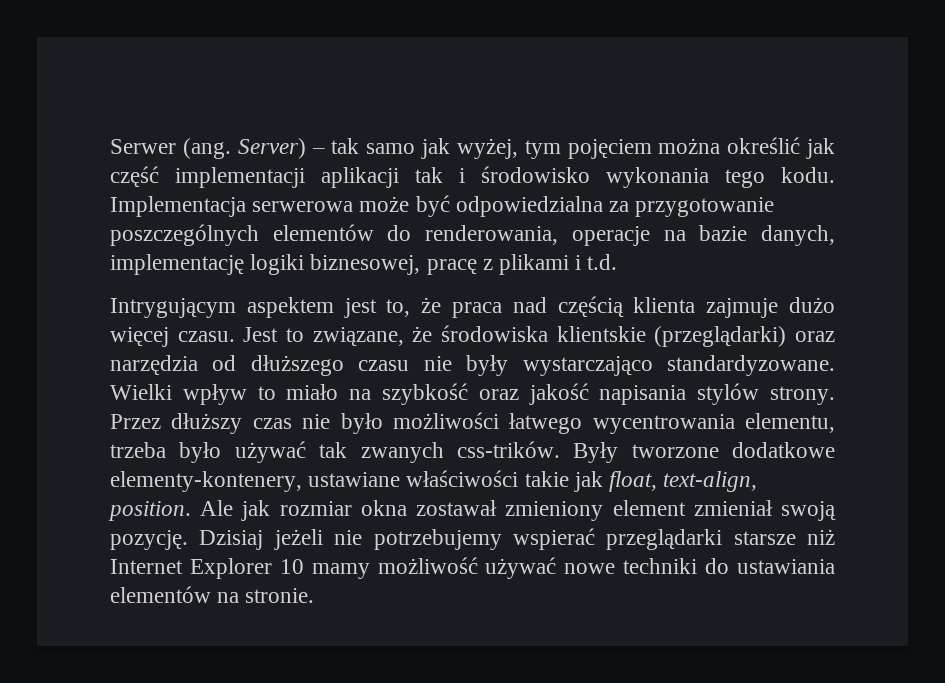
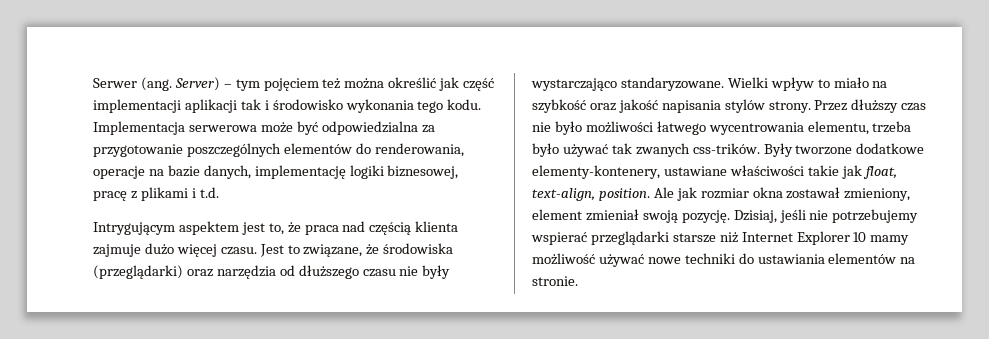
- Server) – tak samo jak wyżej, tym pojęciem można określić jak część implementacji aplikacji tak i środowisko wykonania tego kodu.
+ Server) – tym pojęciem też można określić jak część implementacji aplikacji tak i środowisko wykonania tego kodu.
- Jest to związane, że środowiska klientskie (przeglądarki) oraz narzędzia od dłuższego czasu nie były wystarczająco standardyzowane.
+ Jest to związane, że środowiska (przeglądarki) oraz narzędzia od dłuższego czasu nie były wystarczająco standaryzowane.
- Ale jak rozmiar okna zostawał zmieniony element zmieniał swoją pozycję.
+ Ale jak rozmiar okna zostawał zmieniony, element zmieniał swoją pozycję.
- Dzisiaj jeżeli nie potrzebujemy wspierać przeglądarki starsze niż Internet Explorer 10 mamy możliwość używać nowe techniki do ustawiania elementów na stronie.
+ Dzisiaj, jeśli nie potrzebujemy wspierać przeglądarki starsze niż Internet Explorer 10 mamy możliwość używać nowe techniki do ustawiania elementów na stronie.

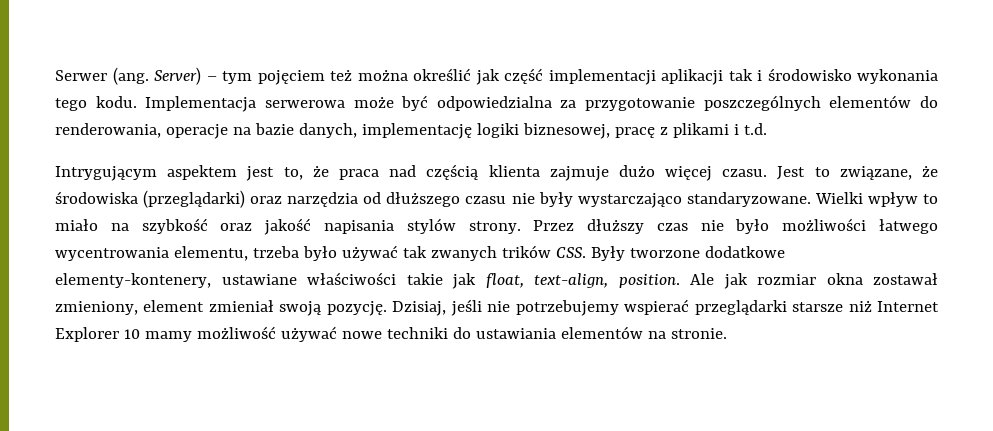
- Przez dłuższy czas nie było możliwości łatwego wycentrowania elementu, trzeba było używać tak zwanych css-trików. Były tworzone dodatkowe elementy-kontenery, ustawiane właściwości takie jak float, text-align, position.
+ Przez dłuższy czas nie było możliwości łatwego wycentrowania elementu, trzeba było używać tak zwanych trików CSS. Były tworzone dodatkowe elementy-kontenery, ustawiane właściwości takie jak float, text-align, position.

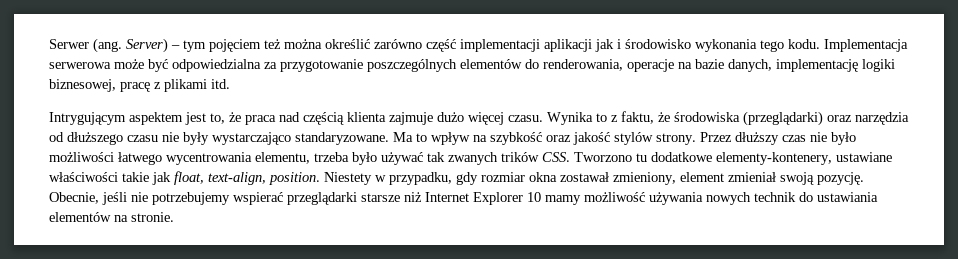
- Server) – tym pojęciem też można określić jak część implementacji aplikacji tak i środowisko wykonania tego kodu.
+ Server) – tym pojęciem też można określić zarówno część implementacji aplikacji jak i środowisko wykonania tego kodu.
- Implementacja serwerowa może być odpowiedzialna za przygotowanie poszczególnych elementów do renderowania, operacje na bazie danych, implementację logiki biznesowej, pracę z plikami i t.d.
+ Implementacja serwerowa może być odpowiedzialna za przygotowanie poszczególnych elementów do renderowania, operacje na bazie danych, implementację logiki biznesowej, pracę z plikami itd.
- Jest to związane, że środowiska (przeglądarki) oraz narzędzia od dłuższego czasu nie były wystarczająco standaryzowane.
+ Wynika to z faktu, że środowiska (przeglądarki) oraz narzędzia od dłuższego czasu nie były wystarczająco standaryzowane.
- Wielki wpływ to miało na szybkość oraz jakość napisania stylów strony.
+ Ma to wpływ na szybkość oraz jakość stylów strony.
- Przez dłuższy czas nie było możliwości łatwego wycentrowania elementu, trzeba było używać tak zwanych trików CSS. Były tworzone dodatkowe elementy-kontenery, ustawiane właściwości takie jak float, text-align, position.
+ Przez dłuższy czas nie było możliwości łatwego wycentrowania elementu, trzeba było używać tak zwanych trików CSS. Tworzono tu dodatkowe elementy-kontenery, ustawiane właściwości takie jak float, text-align, position.
- Ale jak rozmiar okna zostawał zmieniony, element zmieniał swoją pozycję.
+ Niestety w przypadku, gdy rozmiar okna zostawał zmieniony, element zmieniał swoją pozycję.
- Dzisiaj, jeśli nie potrzebujemy wspierać przeglądarki starsze niż Internet Explorer 10 mamy możliwość używać nowe techniki do ustawiania elementów na stronie.
+ Obecnie, jeśli nie potrzebujemy wspierać przeglądarki starsze niż Internet Explorer 10 mamy możliwość używania nowych technik do ustawiania elementów na stronie.

